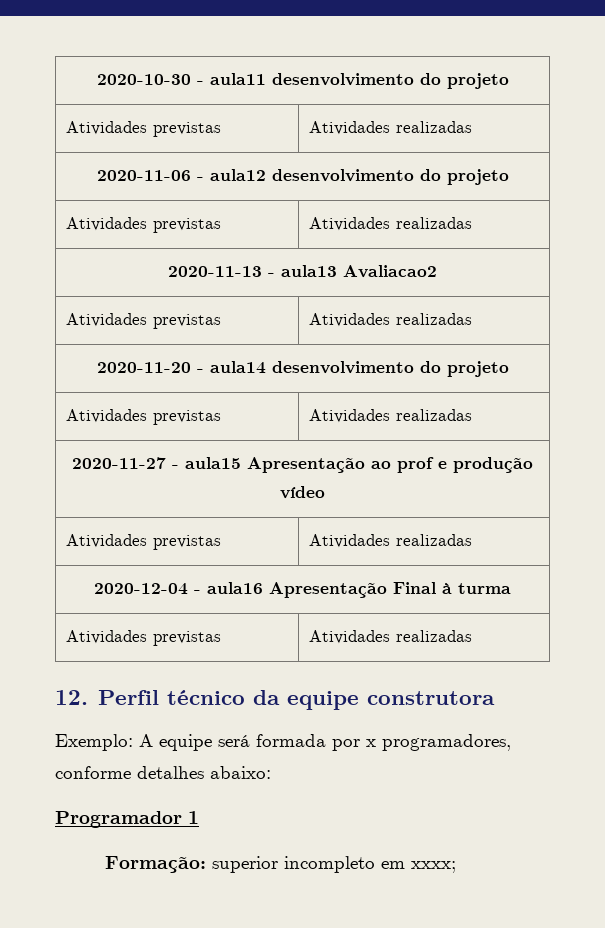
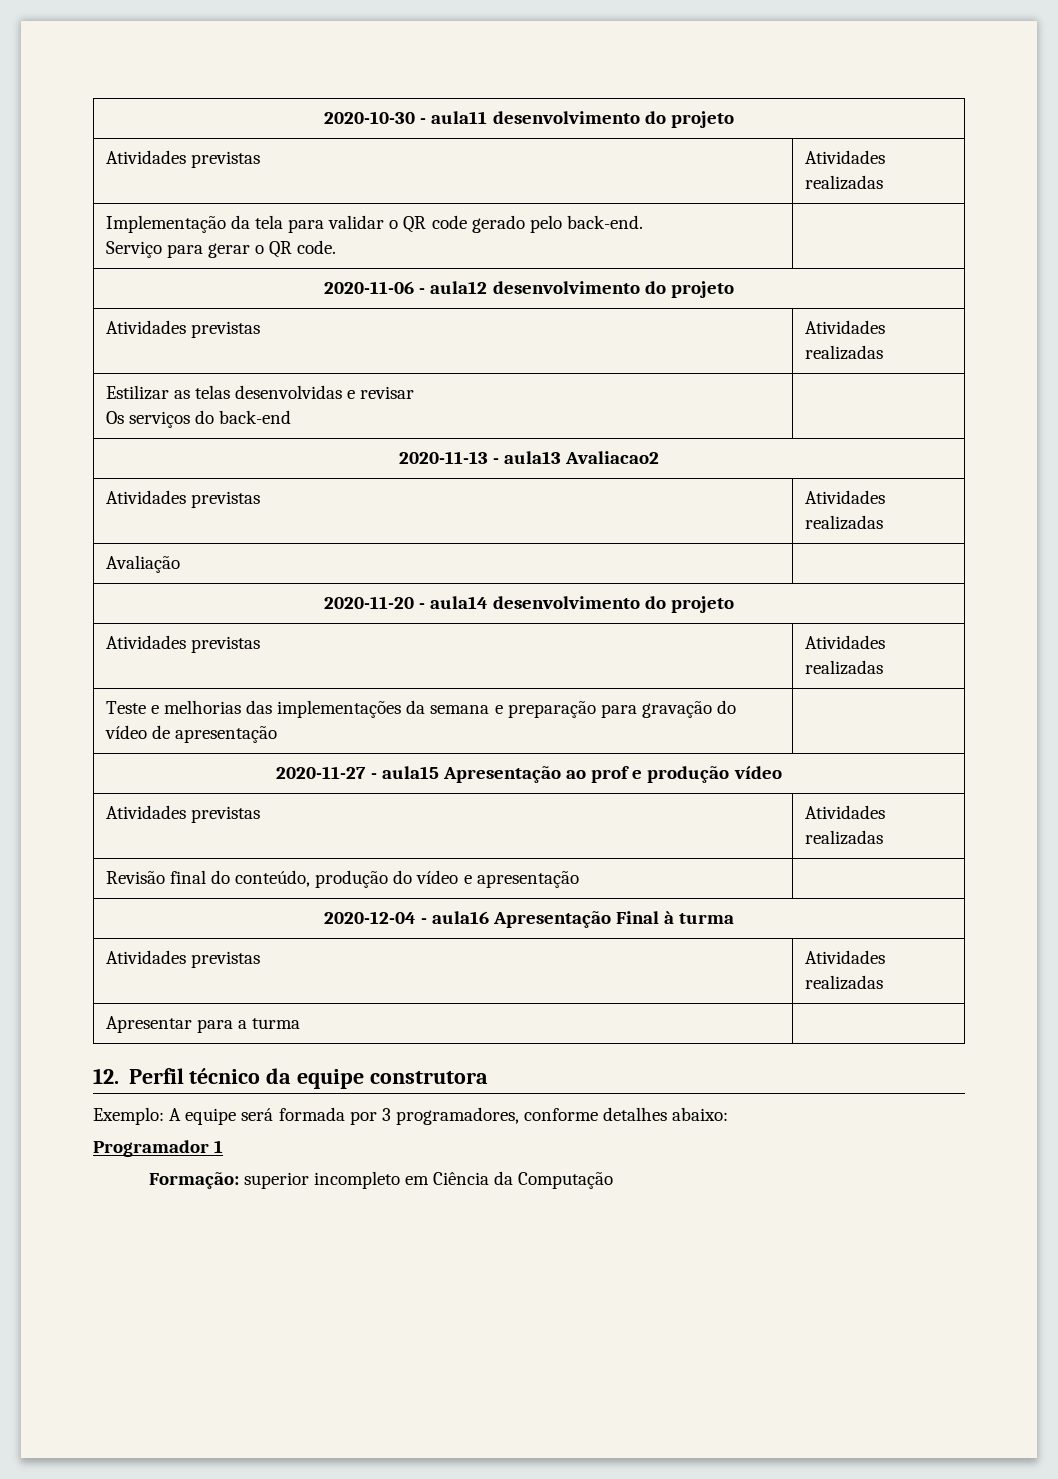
+ Implementação da tela para validar o QR code gerado pelo back-end.
+ Serviço para gerar o QR code. |
+ Estilizar as telas desenvolvidas e revisar
+ Os serviços do back-end |
+ Avaliação |
+ Teste e melhorias das implementações da semana e preparação para gravação do vídeo de apresentação |
+ Revisão final do conteúdo, produção do vídeo e apresentação |
+ Apresentar para a turma |
- Exemplo: A equipe será formada por x programadores, conforme detalhes abaixo:
+ Exemplo: A equipe será formada por 3 programadores, conforme detalhes abaixo:
- Formação: superior incompleto em xxxx;
+ Formação: superior incompleto em Ciência da Computação

